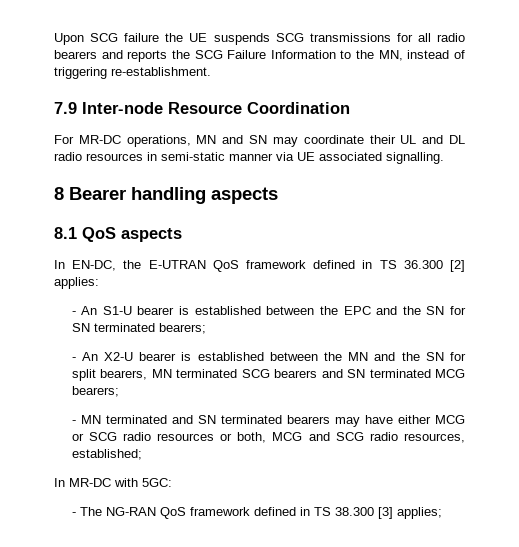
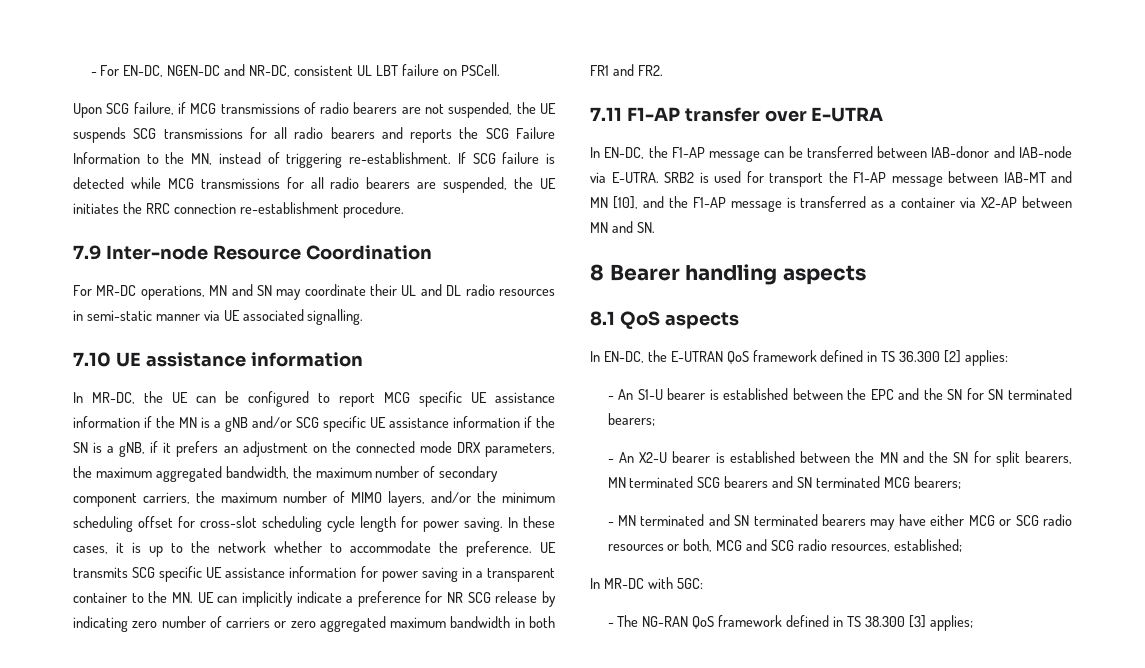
- Upon SCG failure the UE suspends SCG transmissions for all radio bearers and reports the SCG Failure Information to the MN, instead of triggering re-establishment.
+ - For EN-DC, NGEN-DC and NR-DC, consistent UL LBT failure on PSCell.
+ Upon SCG failure, if MCG transmissions of radio bearers are not suspended, the UE suspends SCG transmissions for all radio bearers and reports the SCG Failure Information to the MN, instead of triggering re-establishment. If SCG failure is detected while MCG transmissions for all radio bearers are suspended, the UE initiates the RRC connection re-establishment procedure.
+ 7.10 UE assistance information
+ In MR-DC, the UE can be configured to report MCG specific UE assistance information if the MN is a gNB and/or SCG specific UE assistance information if the SN is a gNB, if it prefers an adjustment on the connected mode DRX parameters, the maximum aggregated bandwidth, the maximum number of secondary component carriers, the maximum number of MIMO layers, and/or the minimum scheduling offset for cross-slot scheduling cycle length for power saving. In these cases, it is up to the network whether to accommodate the preference. UE transmits SCG specific UE assistance information for power saving in a transparent container to the MN. UE can implicitly indicate a preference for NR SCG release by indicating zero number of carriers or zero aggregated maximum bandwidth in both FR1 and FR2.
+ 7.11 F1-AP transfer over E-UTRA
+ In EN-DC, the F1-AP message can be transferred between IAB-donor and IAB-node via E-UTRA. SRB2 is used for transport the F1-AP message between IAB-MT and MN [10], and the F1-AP message is transferred as a container via X2-AP between MN and SN.

